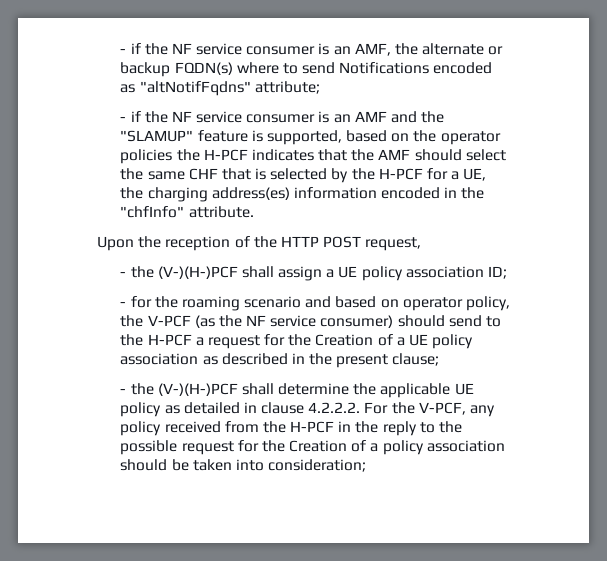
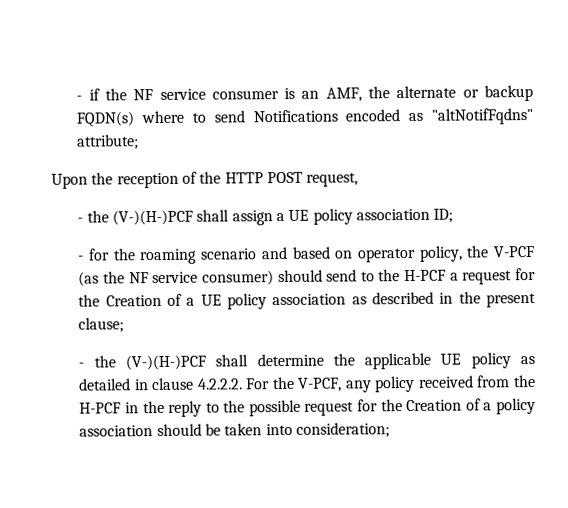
- - if the NF service consumer is an AMF and the "SLAMUP" feature is supported, based on the operator policies the H-PCF indicates that the AMF should select the same CHF that is selected by the H-PCF for a UE, the charging address(es) information encoded in the "chfInfo" attribute.

